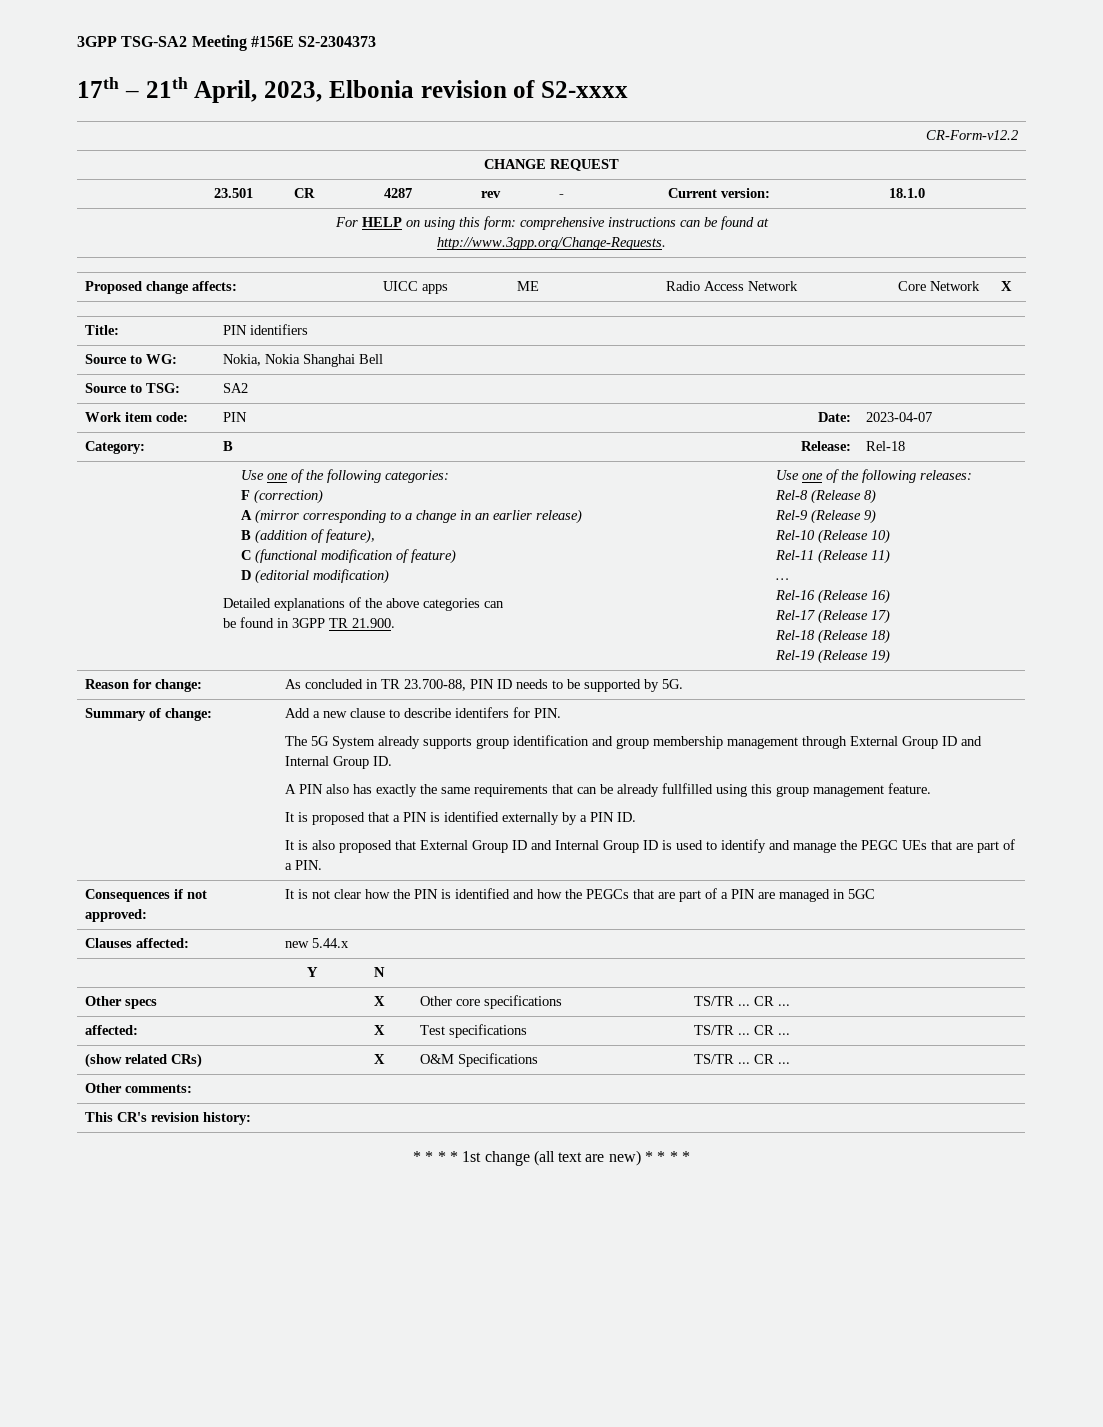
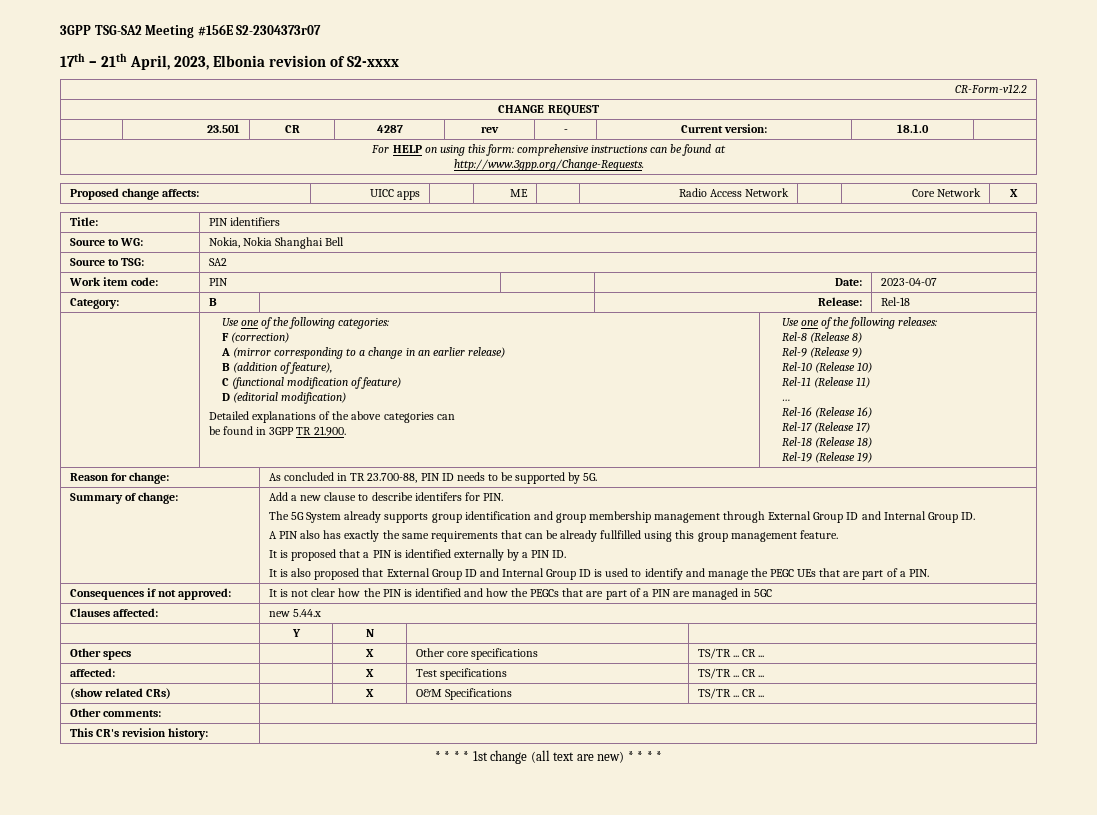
- 3GPP TSG-SA2 Meeting #156E S2-2304373
+ 3GPP TSG-SA2 Meeting #156E S2-2304373r07

